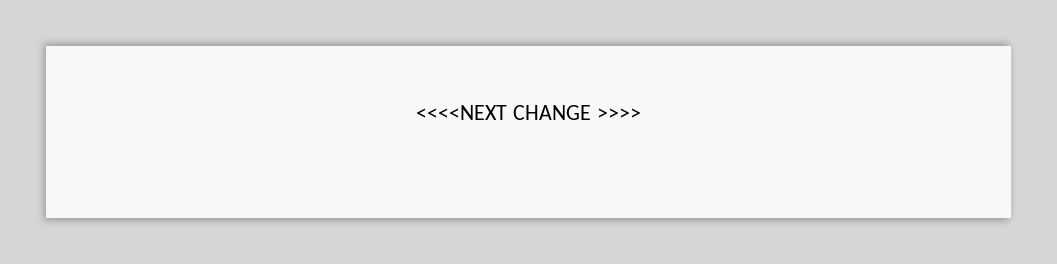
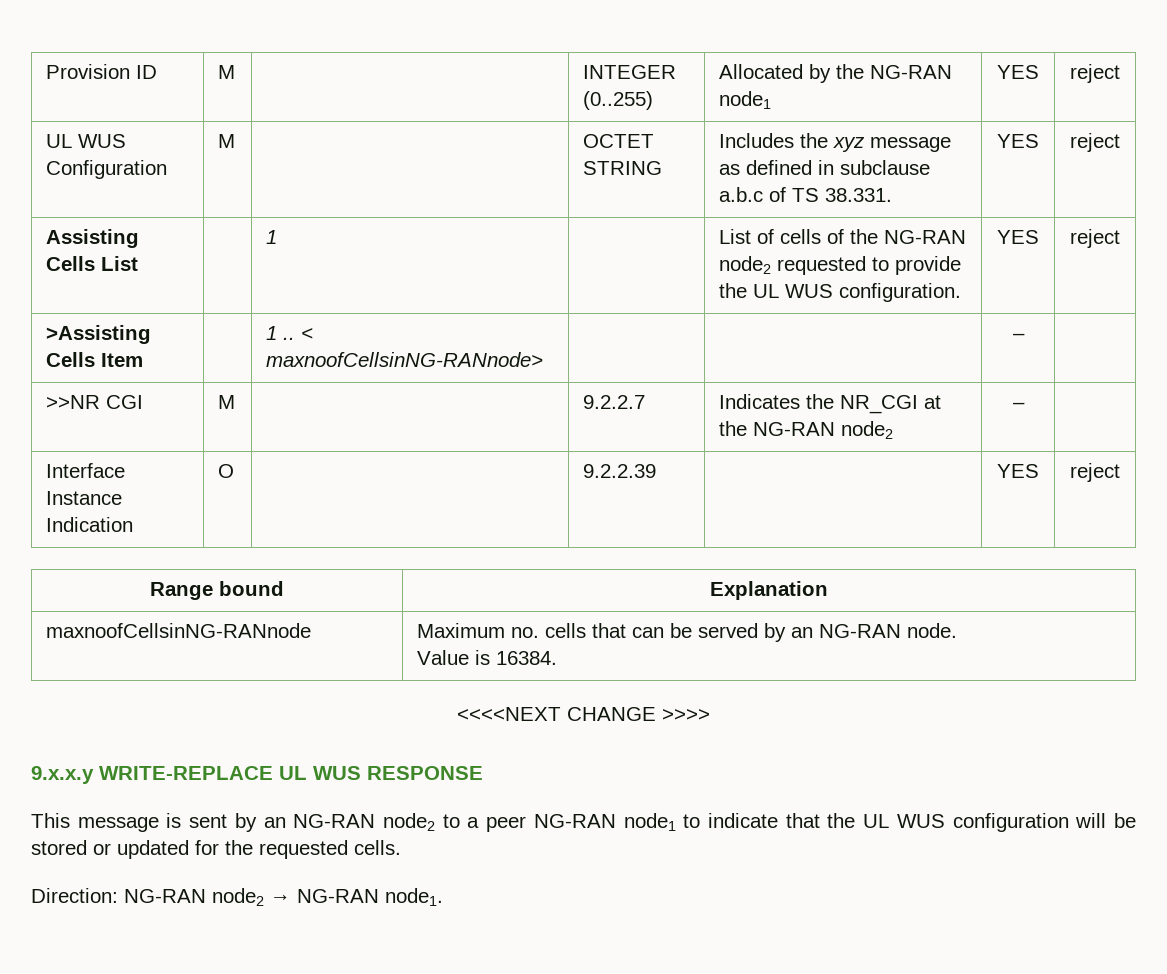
+ Provision ID | M | | INTEGER (0..255) | Allocated by the NG-RAN node1 | YES | reject
+ UL WUS Configuration | M | | OCTET STRING | Includes the xyz message as defined in subclause a.b.c of TS 38.331. | YES | reject
+ Assisting Cells List | | 1 | | List of cells of the NG-RAN node2 requested to provide the UL WUS configuration. | YES | reject
+ >Assisting Cells Item | | 1 .. < maxnoofCellsinNG-RANnode> | | | – |
+ >>NR CGI | M | | 9.2.2.7 | Indicates the NR_CGI at the NG-RAN node2 | – |
+ Interface Instance Indication | O | | 9.2.2.39 | | YES | reject
+ Range bound | Explanation
+ maxnoofCellsinNG-RANnode | Maximum no. cells that can be served by an NG-RAN node.
+ Value is 16384.
  <<<<NEXT CHANGE >>>>
+ 9.x.x.y WRITE-REPLACE UL WUS RESPONSE
+ This message is sent by an NG-RAN node2 to a peer NG-RAN node1 to indicate that the UL WUS configuration will be stored or updated for the requested cells.
+ Direction: NG-RAN node2 → NG-RAN node1.

